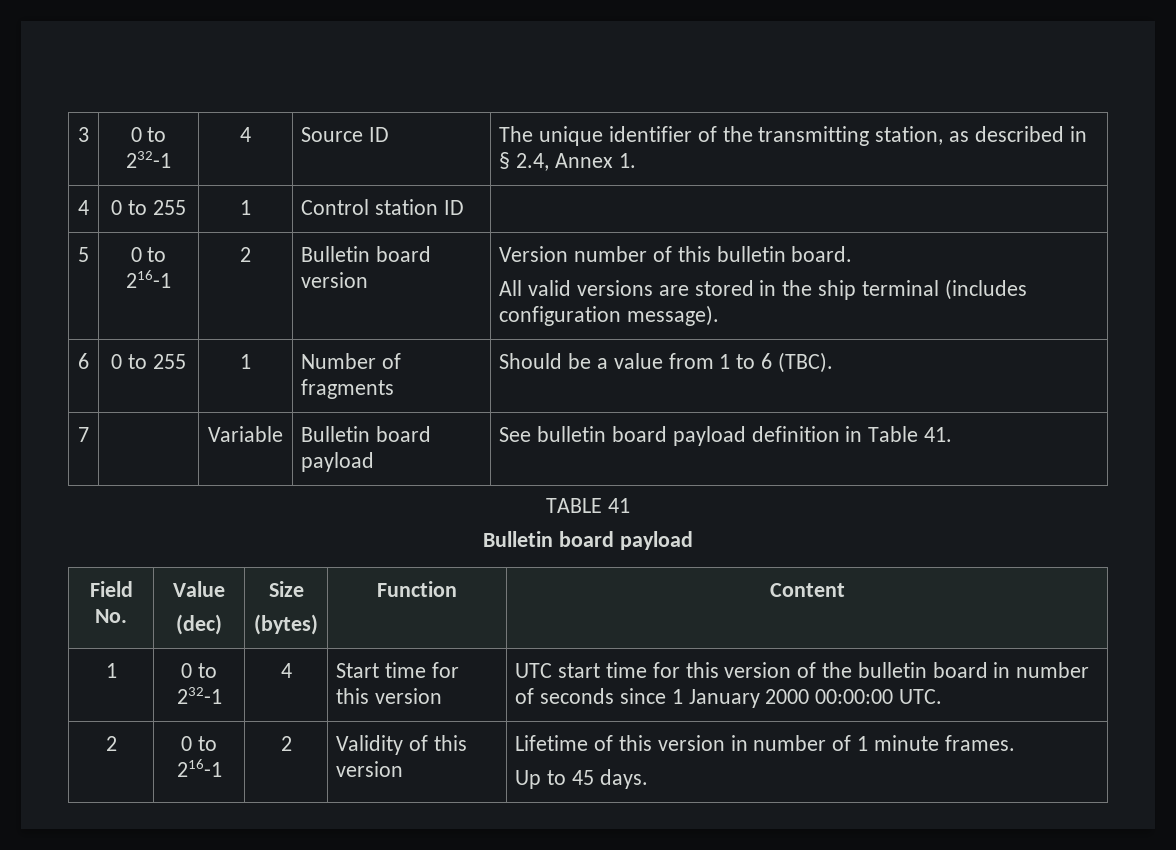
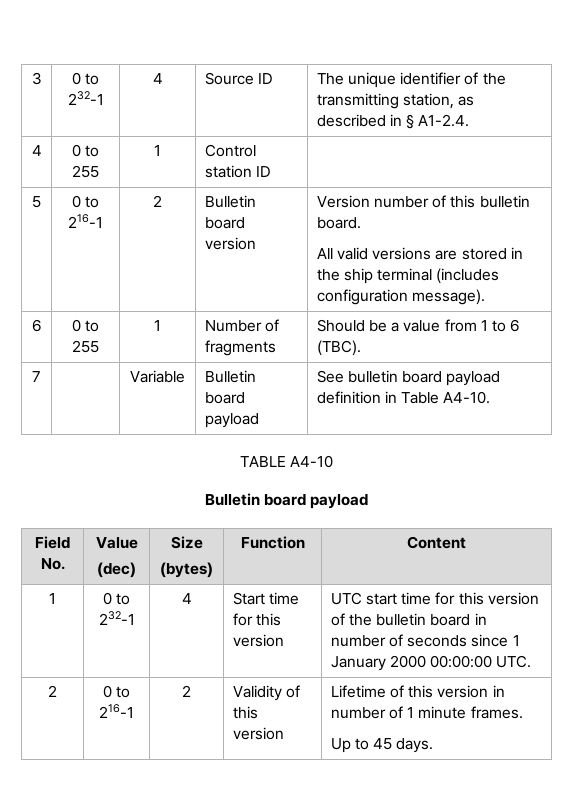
- 3 | 0 to 232-1 | 4 | Source ID | The unique identifier of the transmitting station, as described in § 2.4, Annex 1.
+ 3 | 0 to 232-1 | 4 | Source ID | The unique identifier of the transmitting station, as described in § A1-2.4.
- 7 | | Variable | Bulletin board payload | See bulletin board payload definition in Table 41.
+ 7 | | Variable | Bulletin board payload | See bulletin board payload definition in Table A4-10.
- TABLE 41
+ TABLE A4-10

